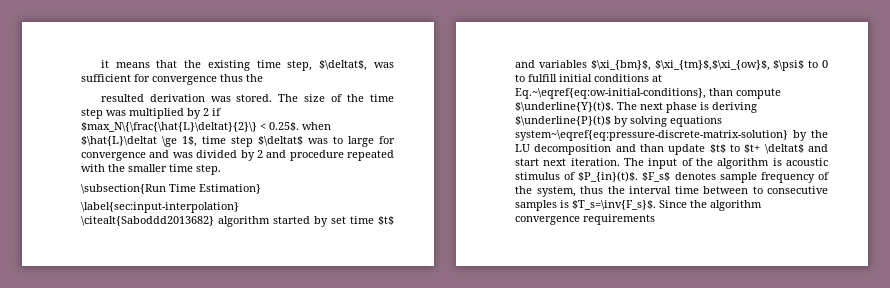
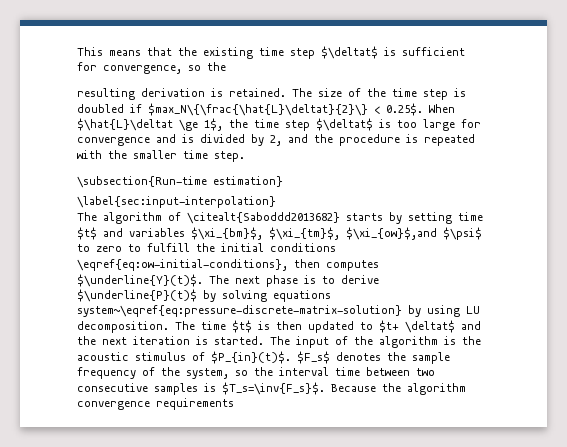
- it means that the existing time step, $\deltat$, was sufficient for convergence thus the
- resulted derivation was stored.
+ This means that the existing time step $\deltat$ is sufficient for convergence, so the
+ resulting derivation is retained.
- The size of the time step was multiplied by 2 if $max_N\{\frac{\hat{L}\deltat}{2}\} < 0.25$. when $\hat{L}\deltat \ge 1$, time step $\deltat$ was to large for convergence and was divided by 2 and procedure repeated with the smaller time step.
+ The size of the time step is doubled if $max_N\{\frac{\hat{L}\deltat}{2}\} < 0.25$. When $\hat{L}\deltat \ge 1$, the time step $\deltat$ is too large for convergence and is divided by 2, and the procedure is repeated with the smaller time step.
- \subsection{Run Time Estimation}
+ \subsection{Run-time estimation}
  \label{sec:input-interpolation}
- \citealt{Saboddd2013682} algorithm started by set time $t$ and variables $\xi_{bm}$, $\xi_{tm}$,$\xi_{ow}$, $\psi$ to 0 to fulfill initial conditions at Eq.~\eqref{eq:ow-initial-conditions}, than compute $\underline{Y}(t)$.
+ The algorithm of \citealt{Saboddd2013682} starts by setting time $t$ and variables $\xi_{bm}$, $\xi_{tm}$, $\xi_{ow}$,and $\psi$ to zero to fulfill the initial conditions \eqref{eq:ow-initial-conditions}, then computes $\underline{Y}(t)$.
- The next phase is deriving $\underline{P}(t)$ by solving equations system~\eqref{eq:pressure-discrete-matrix-solution} by the LU decomposition and than update $t$ to $t+ \deltat$ and start next iteration.
+ The next phase is to derive $\underline{P}(t)$ by solving equations system~\eqref{eq:pressure-discrete-matrix-solution} by using LU decomposition. The time $t$ is then updated to $t+ \deltat$ and the next iteration is started.
- The input of the algorithm is acoustic stimulus of $P_{in}(t)$.
+ The input of the algorithm is the acoustic stimulus of $P_{in}(t)$.
- $F_s$ denotes sample frequency of the system, thus the interval time between to consecutive samples is $T_s=\inv{F_s}$.
+ $F_s$ denotes the sample frequency of the system, so the interval time between two consecutive samples is $T_s=\inv{F_s}$.
- Since the algorithm convergence requirements
+ Because the algorithm convergence requirements

